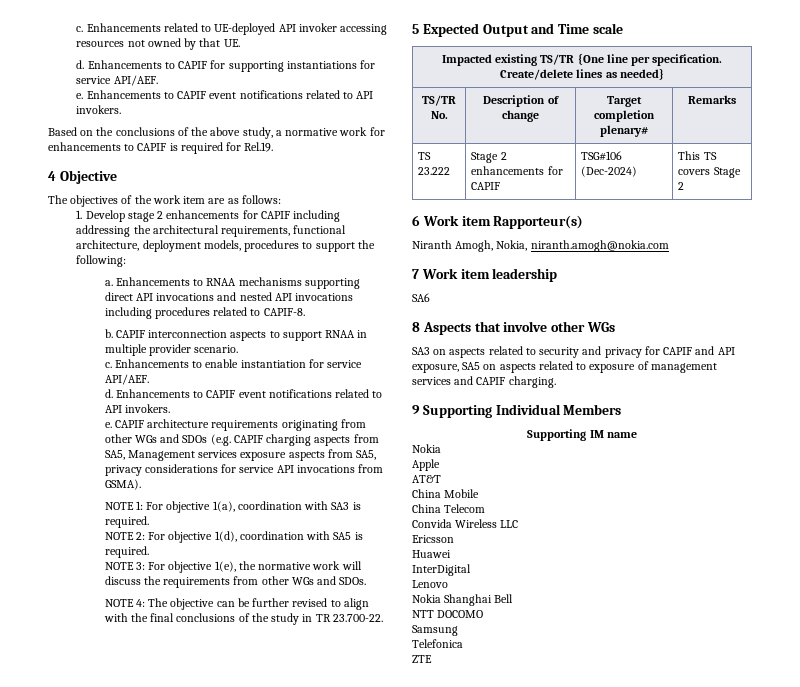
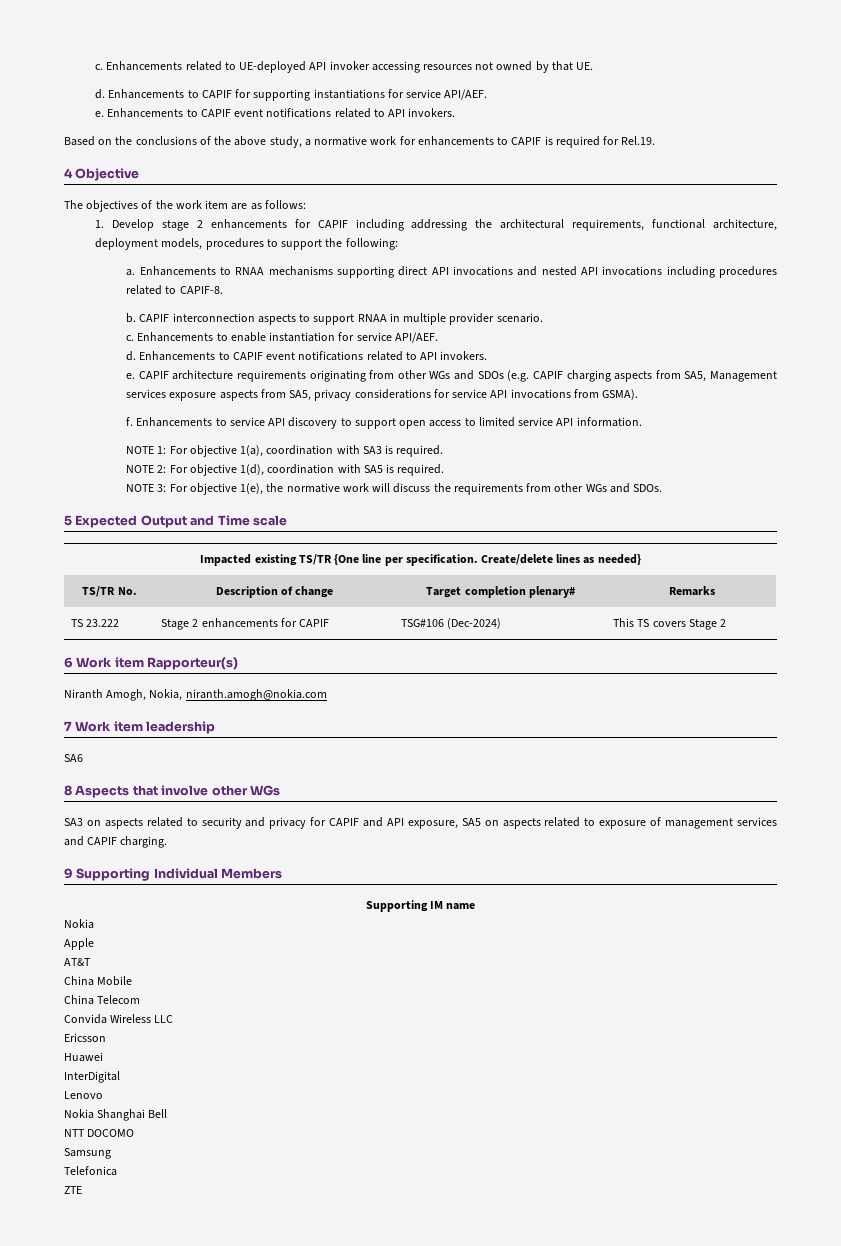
+ f. Enhancements to service API discovery to support open access to limited service API information.
- NOTE 4: The objective can be further revised to align with the final conclusions of the study in TR 23.700-22.

